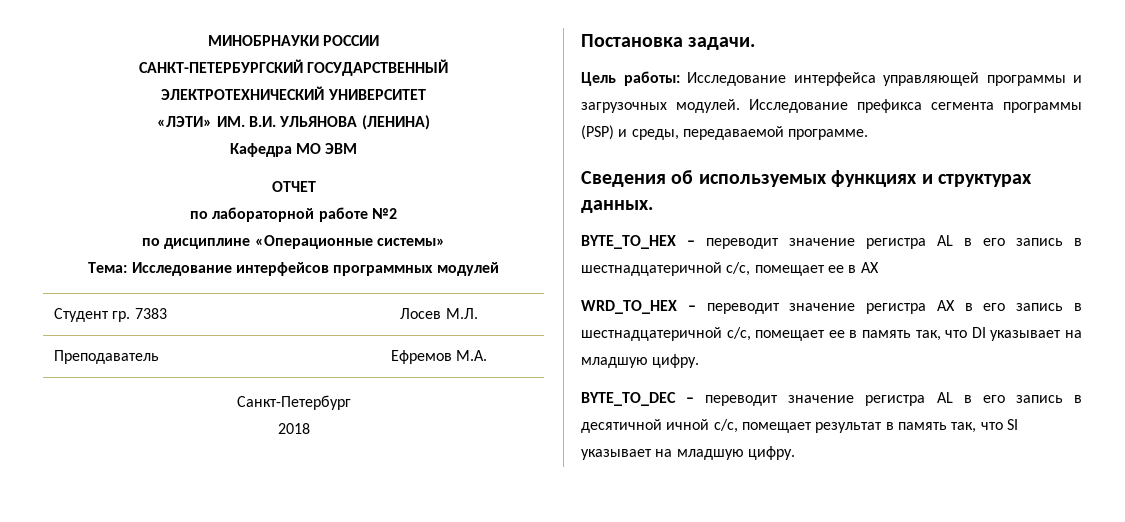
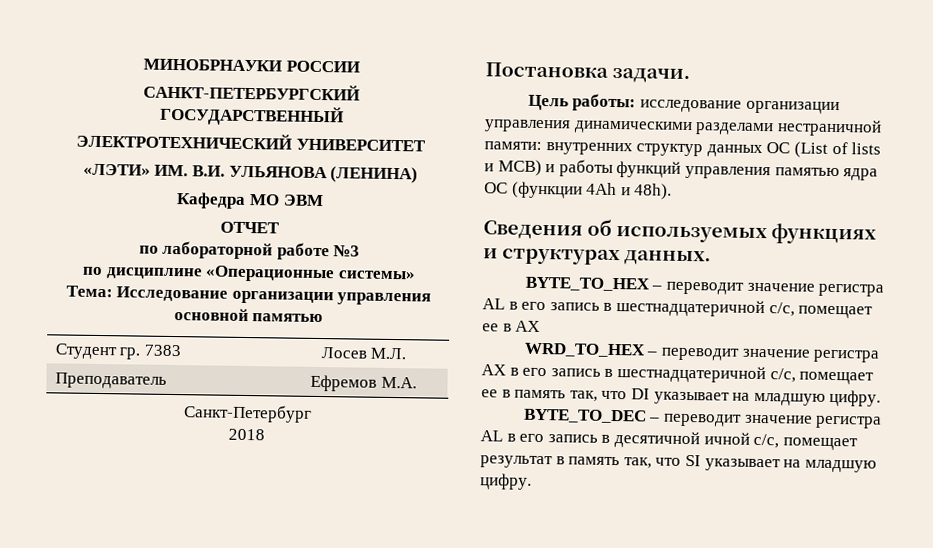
- по лабораторной работе №2
+ по лабораторной работе №3
- Тема: Исследование интерфейсов программных модулей
+ Тема: Исследование организации управления основной памятью
- Цель работы: Исследование интерфейса управляющей программы и загрузочных модулей. Исследование префикса сегмента программы (PSP) и среды, передаваемой программе.
+ Цель работы: исследование организации управления динамическими разделами нестраничной памяти: внутренних структур данных ОС (List of lists и MCB) и работы функций управления памятью ядра ОС (функции 4Аh и 48h).

